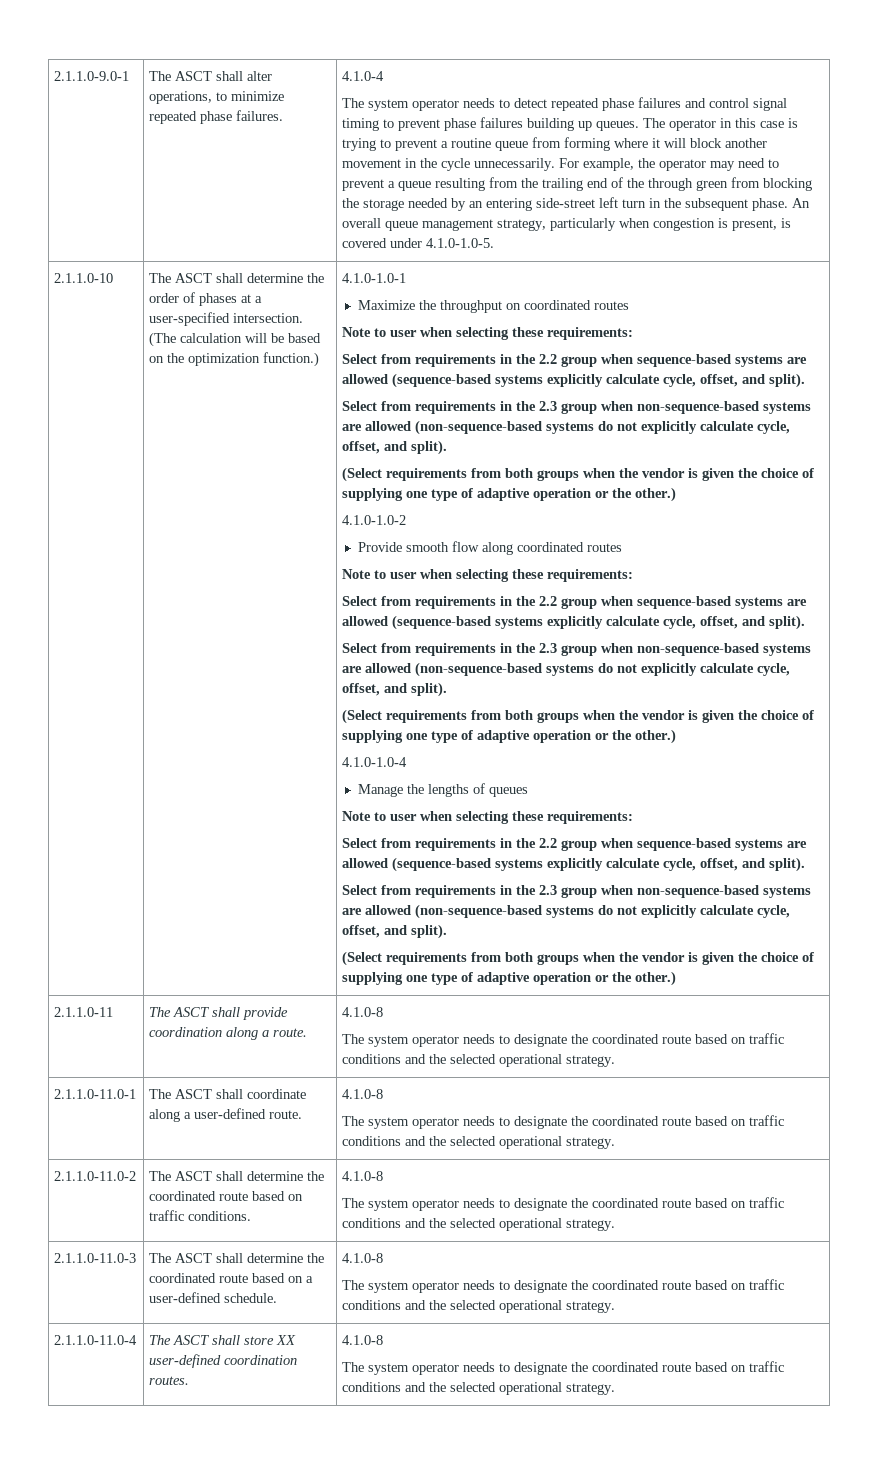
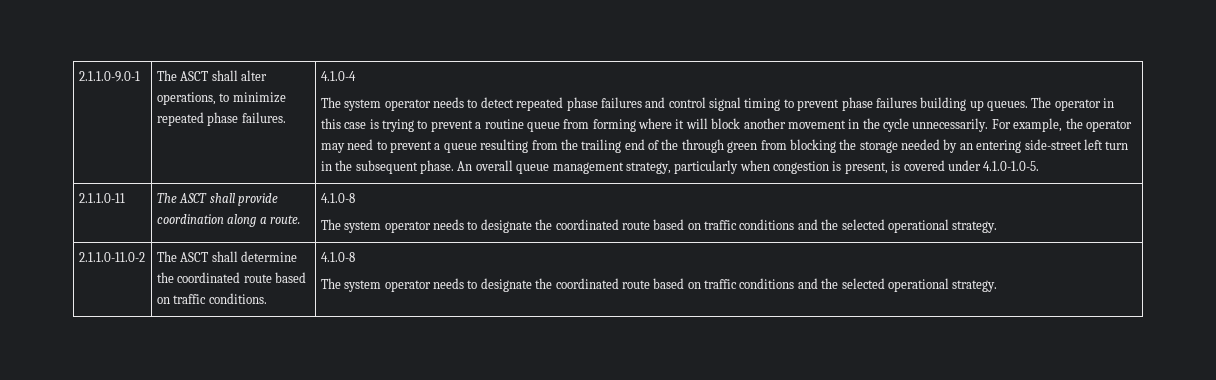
- 2.1.1.0-10 | The ASCT shall determine the order of phases at a user-specified intersection. (The calculation will be based on the optimization function.) | 4.1.0-1.0-1
- Maximize the throughput on coordinated routes
- Note to user when selecting these requirements:
- Select from requirements in the 2.2 group when sequence-based systems are allowed (sequence-based systems explicitly calculate cycle, offset, and split).
- Select from requirements in the 2.3 group when non-sequence-based systems are allowed (non-sequence-based systems do not explicitly calculate cycle, offset, and split).
- (Select requirements from both groups when the vendor is given the choice of supplying one type of adaptive operation or the other.)
- 4.1.0-1.0-2
- Provide smooth flow along coordinated routes
- Note to user when selecting these requirements:
- Select from requirements in the 2.2 group when sequence-based systems are allowed (sequence-based systems explicitly calculate cycle, offset, and split).
- Select from requirements in the 2.3 group when non-sequence-based systems are allowed (non-sequence-based systems do not explicitly calculate cycle, offset, and split).
- (Select requirements from both groups when the vendor is given the choice of supplying one type of adaptive operation or the other.)
- 4.1.0-1.0-4
- Manage the lengths of queues
- Note to user when selecting these requirements:
- Select from requirements in the 2.2 group when sequence-based systems are allowed (sequence-based systems explicitly calculate cycle, offset, and split).
- Select from requirements in the 2.3 group when non-sequence-based systems are allowed (non-sequence-based systems do not explicitly calculate cycle, offset, and split).
- (Select requirements from both groups when the vendor is given the choice of supplying one type of adaptive operation or the other.)
- 2.1.1.0-11.0-1 | The ASCT shall coordinate along a user-defined route. | 4.1.0-8
- The system operator needs to designate the coordinated route based on traffic conditions and the selected operational strategy.
- 2.1.1.0-11.0-3 | The ASCT shall determine the coordinated route based on a user-defined schedule. | 4.1.0-8
- The system operator needs to designate the coordinated route based on traffic conditions and the selected operational strategy.
- 2.1.1.0-11.0-4 | The ASCT shall store XX user-defined coordination routes. | 4.1.0-8
- The system operator needs to designate the coordinated route based on traffic conditions and the selected operational strategy.

